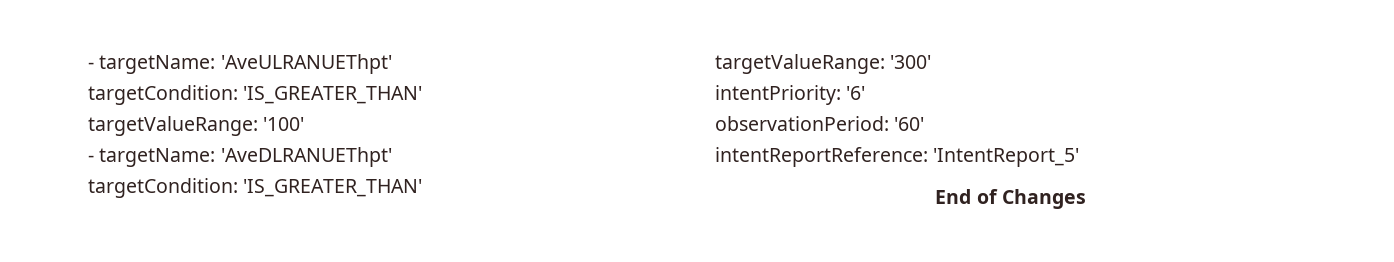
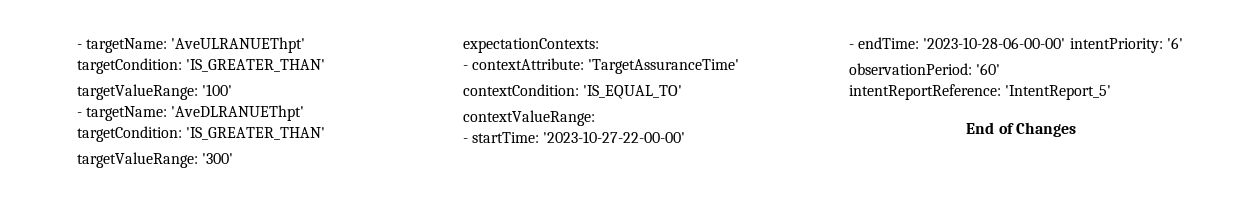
- intentPriority: '6'
+ expectationContexts:
+ - contextAttribute: 'TargetAssuranceTime'
+ contextCondition: 'IS_EQUAL_TO'
+ contextValueRange:
+ - startTime: '2023-10-27-22-00-00'
+ - endTime: '2023-10-28-06-00-00' intentPriority: '6'

